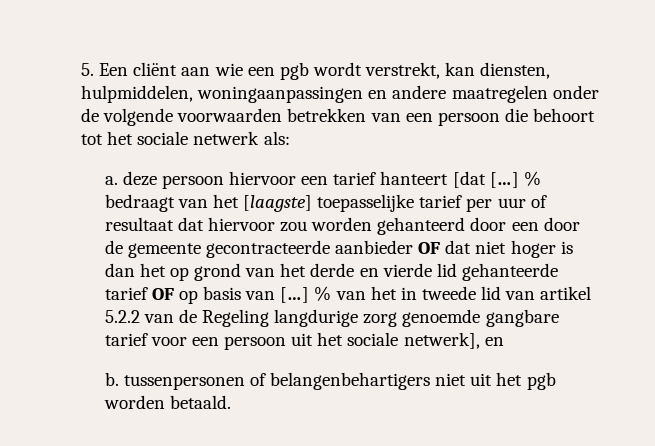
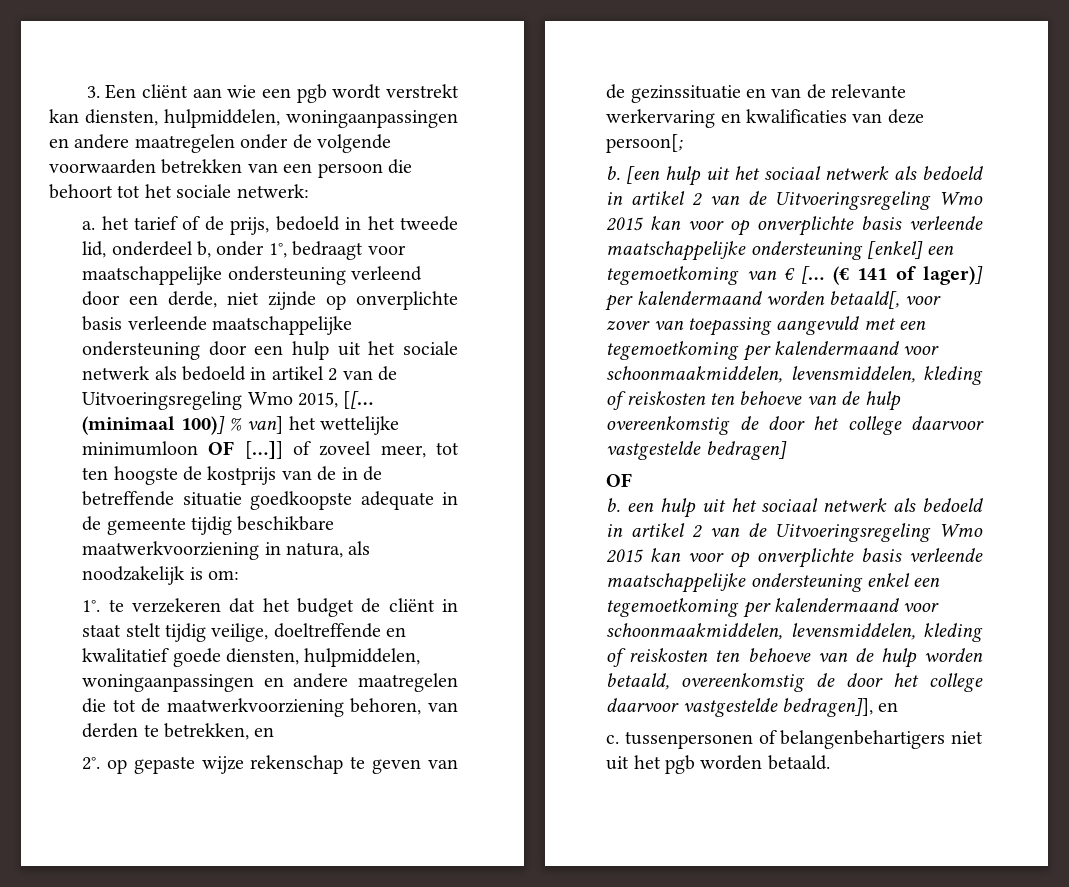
- 5. Een cliënt aan wie een pgb wordt verstrekt, kan diensten, hulpmiddelen, woningaanpassingen en andere maatregelen onder de volgende voorwaarden betrekken van een persoon die behoort tot het sociale netwerk als:
+ 3. Een cliënt aan wie een pgb wordt verstrekt kan diensten, hulpmiddelen, woningaanpassingen en andere maatregelen onder de volgende voorwaarden betrekken van een persoon die behoort tot het sociale netwerk:
- a. deze persoon hiervoor een tarief hanteert [dat […] % bedraagt van het [laagste] toepasselijke tarief per uur of resultaat dat hiervoor zou worden gehanteerd door een door de gemeente gecontracteerde aanbieder OF dat niet hoger is dan het op grond van het derde en vierde lid gehanteerde tarief OF op basis van […] % van het in tweede lid van artikel 5.2.2 van de Regeling langdurige zorg genoemde gangbare tarief voor een persoon uit het sociale netwerk], en
- b. tussenpersonen of belangenbehartigers niet uit het pgb worden betaald.
+ a. het tarief of de prijs, bedoeld in het tweede lid, onderdeel b, onder 1°, bedraagt voor maatschappelijke ondersteuning verleend door een derde, niet zijnde op onverplichte basis verleende maatschappelijke ondersteuning door een hulp uit het sociale netwerk als bedoeld in artikel 2 van de Uitvoeringsregeling Wmo 2015, [[… (minimaal 100)] % van] het wettelijke minimumloon OF […]] of zoveel meer, tot ten hoogste de kostprijs van de in de betreffende situatie goedkoopste adequate in de gemeente tijdig beschikbare maatwerkvoorziening in natura, als noodzakelijk is om:
+ 1°. te verzekeren dat het budget de cliënt in staat stelt tijdig veilige, doeltreffende en kwalitatief goede diensten, hulpmiddelen, woningaanpassingen en andere maatregelen die tot de maatwerkvoorziening behoren, van derden te betrekken, en
+ 2°. op gepaste wijze rekenschap te geven van de gezinssituatie en van de relevante werkervaring en kwalificaties van deze persoon[;
+ b. [een hulp uit het sociaal netwerk als bedoeld in artikel 2 van de Uitvoeringsregeling Wmo 2015 kan voor op onverplichte basis verleende maatschappelijke ondersteuning [enkel] een tegemoetkoming van € [… (€ 141 of lager)] per kalendermaand worden betaald[, voor zover van toepassing aangevuld met een tegemoetkoming per kalendermaand voor schoonmaakmiddelen, levensmiddelen, kleding of reiskosten ten behoeve van de hulp overeenkomstig de door het college daarvoor vastgestelde bedragen]
+ OF
+ b. een hulp uit het sociaal netwerk als bedoeld in artikel 2 van de Uitvoeringsregeling Wmo 2015 kan voor op onverplichte basis verleende maatschappelijke ondersteuning enkel een tegemoetkoming per kalendermaand voor schoonmaakmiddelen, levensmiddelen, kleding of reiskosten ten behoeve van de hulp worden betaald, overeenkomstig de door het college daarvoor vastgestelde bedragen]], en
+ c. tussenpersonen of belangenbehartigers niet uit het pgb worden betaald.

